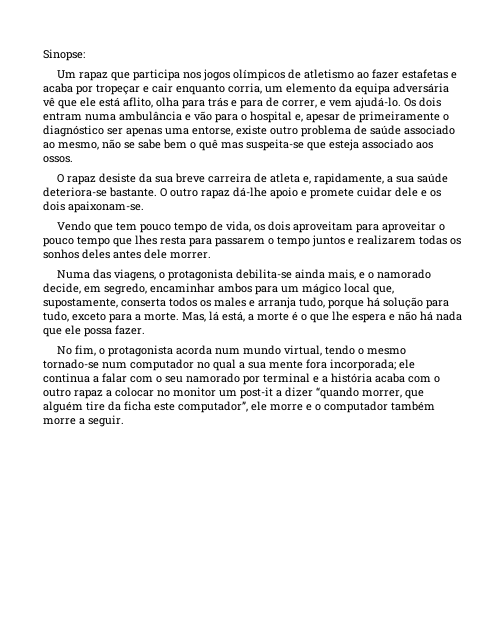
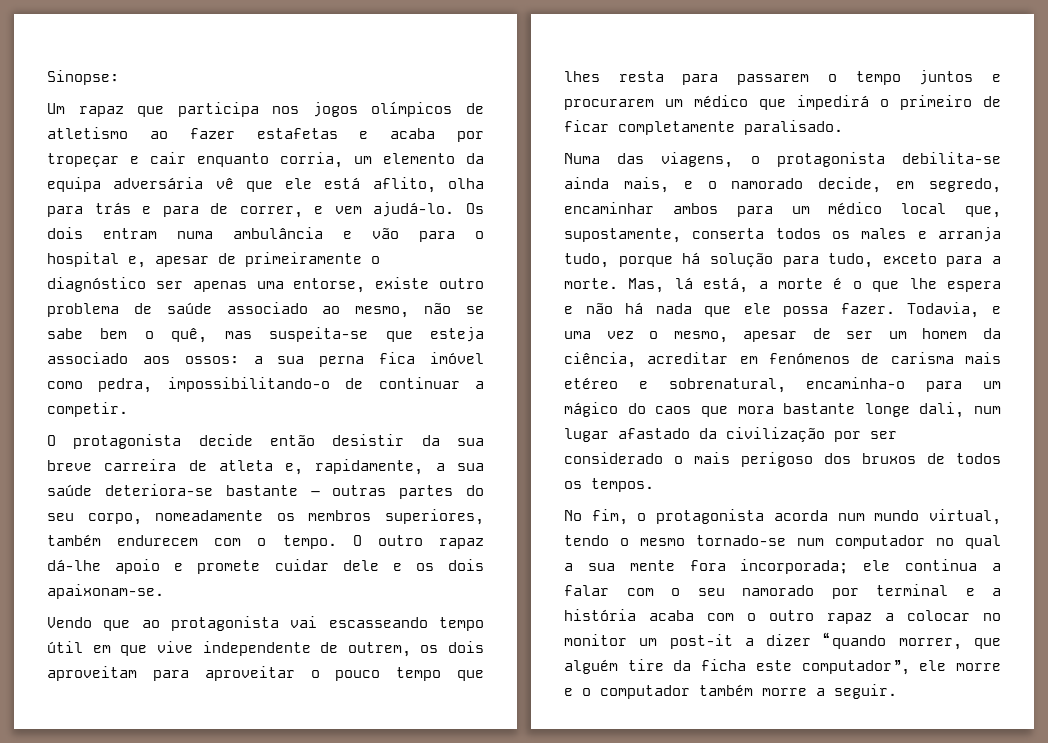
- Os dois entram numa ambulância e vão para o hospital e, apesar de primeiramente o diagnóstico ser apenas uma entorse, existe outro problema de saúde associado ao mesmo, não se sabe bem o quê mas suspeita-se que esteja associado aos ossos.
- O rapaz desiste da sua breve carreira de atleta e, rapidamente, a sua saúde deteriora-se bastante.
+ Os dois entram numa ambulância e vão para o hospital e, apesar de primeiramente o diagnóstico ser apenas uma entorse, existe outro problema de saúde associado ao mesmo, não se sabe bem o quê, mas suspeita-se que esteja associado aos ossos: a sua perna fica imóvel como pedra, impossibilitando-o de continuar a competir.
+ O protagonista decide então desistir da sua breve carreira de atleta e, rapidamente, a sua saúde deteriora-se bastante – outras partes do seu corpo, nomeadamente os membros superiores, também endurecem com o tempo.
- Vendo que tem pouco tempo de vida, os dois aproveitam para aproveitar o pouco tempo que lhes resta para passarem o tempo juntos e realizarem todas os sonhos deles antes dele morrer.
+ Vendo que ao protagonista vai escasseando tempo útil em que vive independente de outrem, os dois aproveitam para aproveitar o pouco tempo que lhes resta para passarem o tempo juntos e procurarem um médico que impedirá o primeiro de ficar completamente paralisado.
- Numa das viagens, o protagonista debilita-se ainda mais, e o namorado decide, em segredo, encaminhar ambos para um mágico local que, supostamente, conserta todos os males e arranja tudo, porque há solução para tudo, exceto para a morte.
+ Numa das viagens, o protagonista debilita-se ainda mais, e o namorado decide, em segredo, encaminhar ambos para um médico local que, supostamente, conserta todos os males e arranja tudo, porque há solução para tudo, exceto para a morte.
+ Todavia, e uma vez o mesmo, apesar de ser um homem da ciência, acreditar em fenómenos de carisma mais etéreo e sobrenatural, encaminha-o para um mágico do caos que mora bastante longe dali, num lugar afastado da civilização por ser considerado o mais perigoso dos bruxos de todos os tempos.

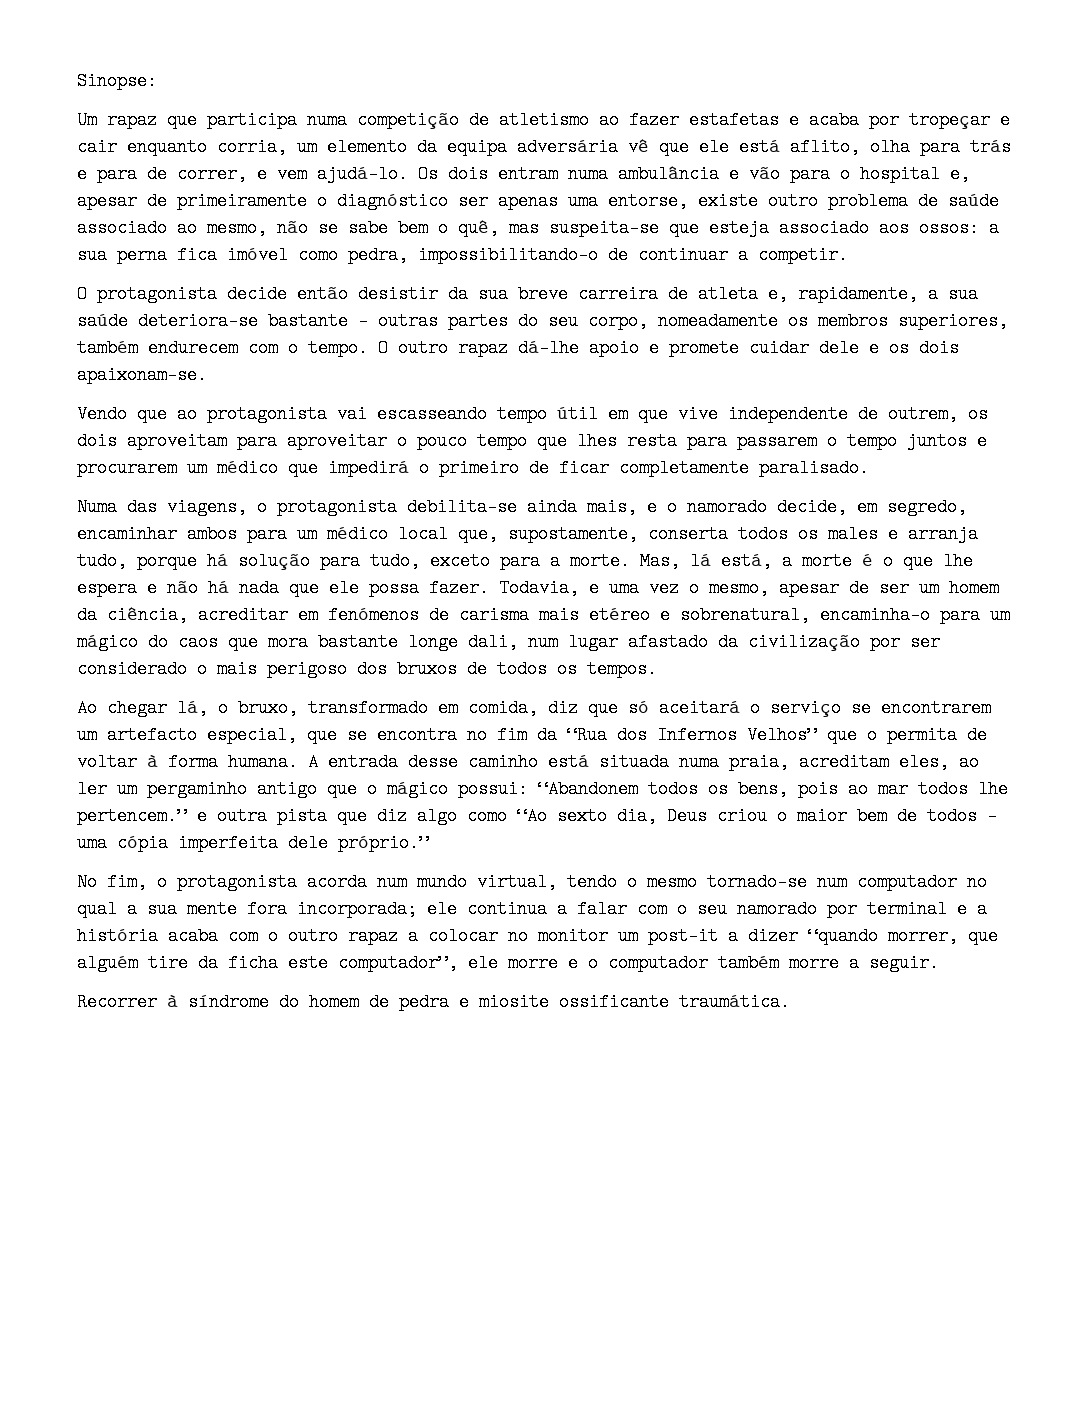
- Um rapaz que participa nos jogos olímpicos de atletismo ao fazer estafetas e acaba por tropeçar e cair enquanto corria, um elemento da equipa adversária vê que ele está aflito, olha para trás e para de correr, e vem ajudá-lo.
+ Um rapaz que participa numa competição de atletismo ao fazer estafetas e acaba por tropeçar e cair enquanto corria, um elemento da equipa adversária vê que ele está aflito, olha para trás e para de correr, e vem ajudá-lo.
+ Ao chegar lá, o bruxo, transformado em comida, diz que só aceitará o serviço se encontrarem um artefacto especial, que se encontra no fim da “Rua dos Infernos Velhos” que o permita de voltar à forma humana. A entrada desse caminho está situada numa praia, acreditam eles, ao ler um pergaminho antigo que o mágico possui: “Abandonem todos os bens, pois ao mar todos lhe pertencem.” e outra pista que diz algo como “Ao sexto dia, Deus criou o maior bem de todos – uma cópia imperfeita dele próprio.”
+ Recorrer à síndrome do homem de pedra e miosite ossificante traumática.

